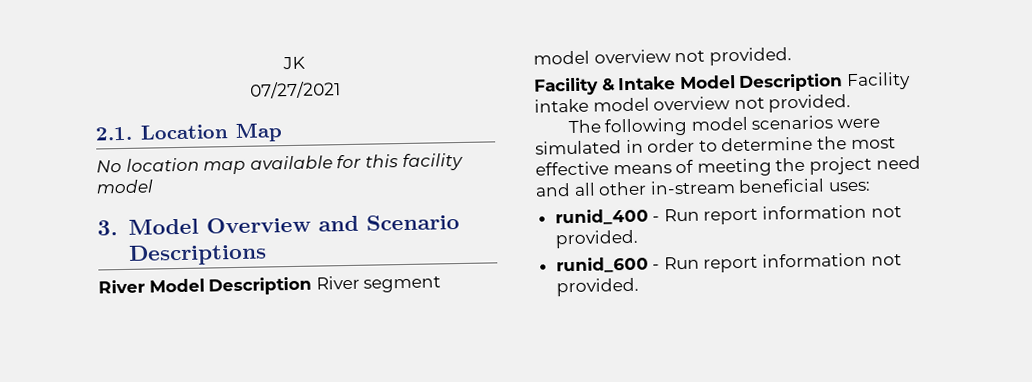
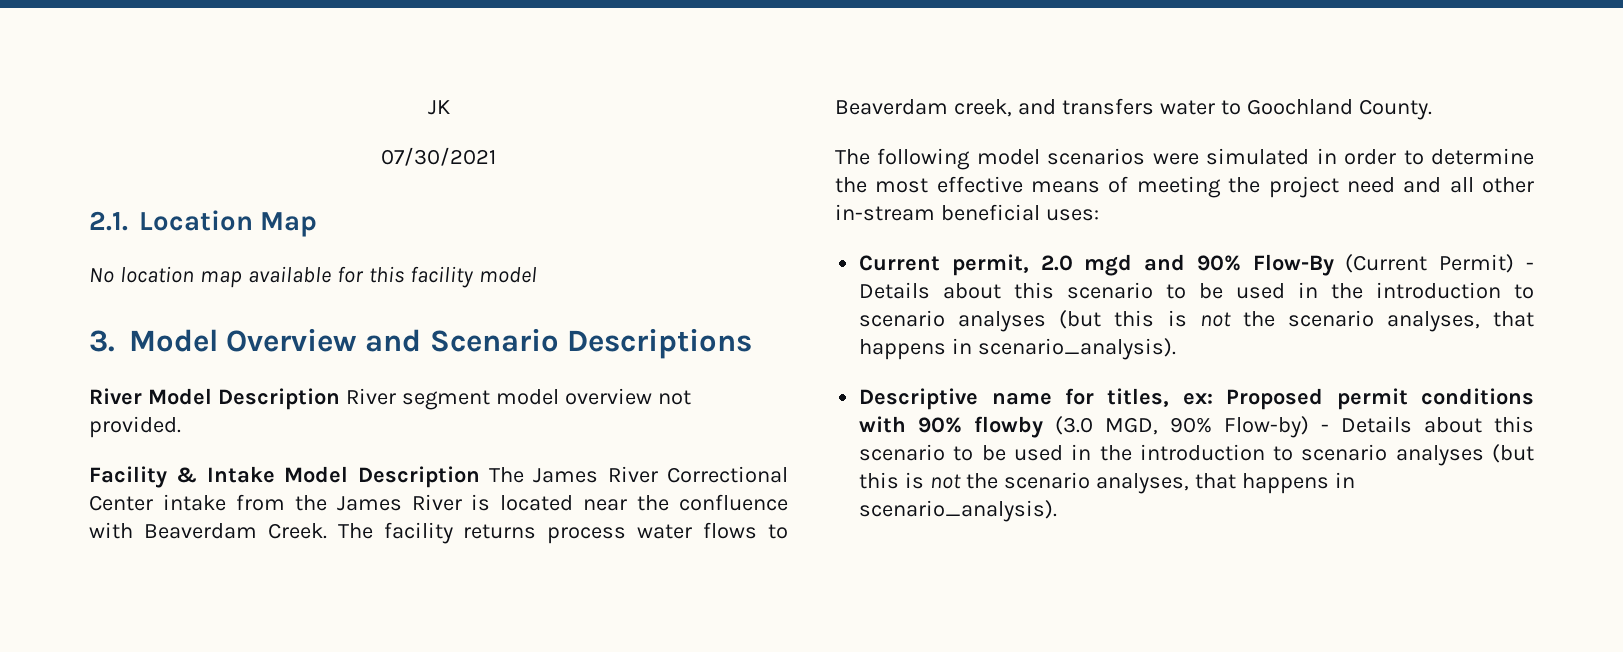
- 07/27/2021
+ 07/30/2021
- Facility & Intake Model Description Facility intake model overview not provided.
+ Facility & Intake Model Description The James River Correctional Center intake from the James River is located near the confluence with Beaverdam Creek. The facility returns process water flows to Beaverdam creek, and transfers water to Goochland County.
- runid_400 - Run report information not provided.
- runid_600 - Run report information not provided.
+ Current permit, 2.0 mgd and 90% Flow-By (Current Permit) - Details about this scenario to be used in the introduction to scenario analyses (but this is not the scenario analyses, that happens in scenario_analysis).
+ Descriptive name for titles, ex: Proposed permit conditions with 90% flowby (3.0 MGD, 90% Flow-by) - Details about this scenario to be used in the introduction to scenario analyses (but this is not the scenario analyses, that happens in scenario_analysis).

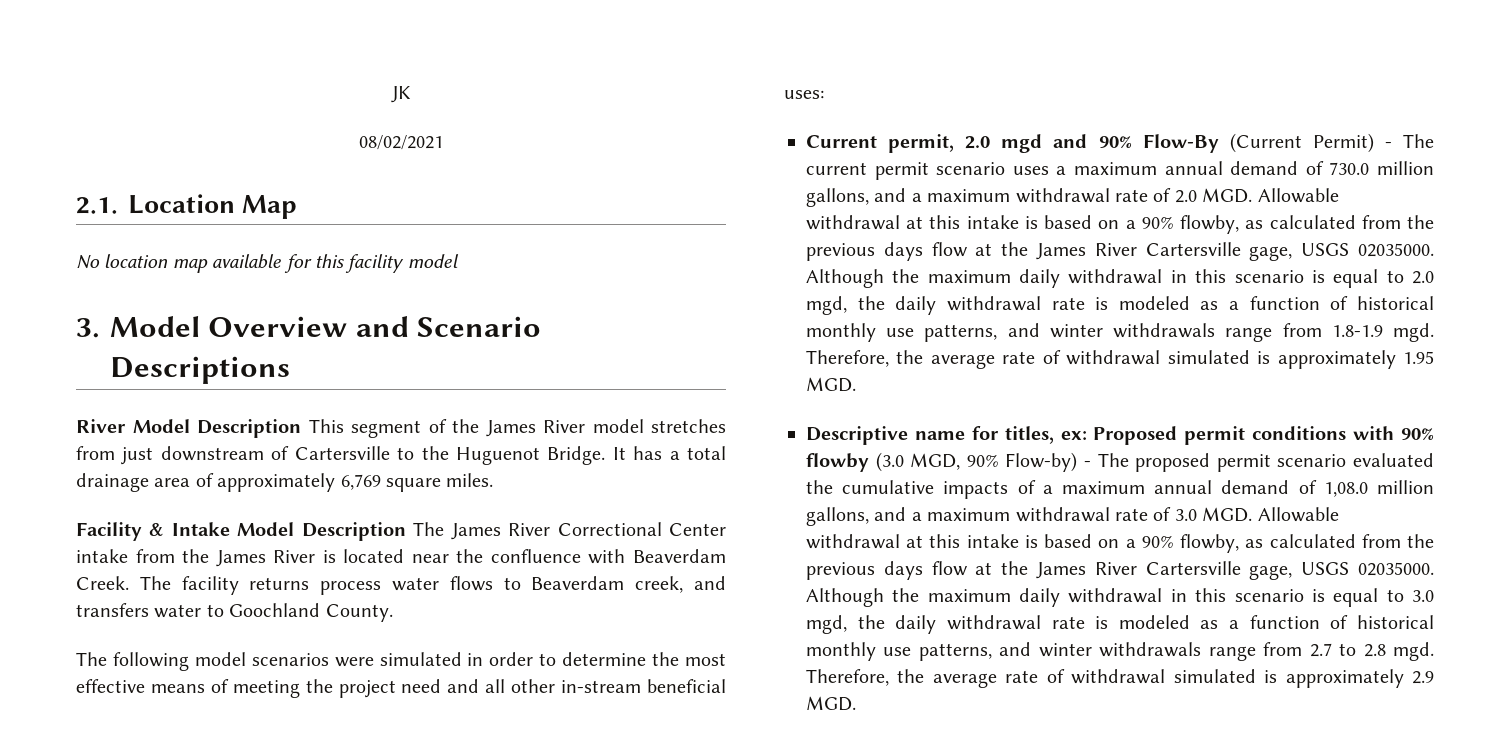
- 07/30/2021
+ 08/02/2021
- River Model Description River segment model overview not provided.
+ River Model Description This segment of the James River model stretches from just downstream of Cartersville to the Huguenot Bridge. It has a total drainage area of approximately 6,769 square miles.
- Current permit, 2.0 mgd and 90% Flow-By (Current Permit) - Details about this scenario to be used in the introduction to scenario analyses (but this is not the scenario analyses, that happens in scenario_analysis).
+ Current permit, 2.0 mgd and 90% Flow-By (Current Permit) - The current permit scenario uses a maximum annual demand of 730.0 million gallons, and a maximum withdrawal rate of 2.0 MGD. Allowable withdrawal at this intake is based on a 90% flowby, as calculated from the previous days flow at the James River Cartersville gage, USGS 02035000. Although the maximum daily withdrawal in this scenario is equal to 2.0 mgd, the daily withdrawal rate is modeled as a function of historical monthly use patterns, and winter withdrawals range from 1.8-1.9 mgd. Therefore, the average rate of withdrawal simulated is approximately 1.95 MGD.
- Descriptive name for titles, ex: Proposed permit conditions with 90% flowby (3.0 MGD, 90% Flow-by) - Details about this scenario to be used in the introduction to scenario analyses (but this is not the scenario analyses, that happens in scenario_analysis).
+ Descriptive name for titles, ex: Proposed permit conditions with 90% flowby (3.0 MGD, 90% Flow-by) - The proposed permit scenario evaluated the cumulative impacts of a maximum annual demand of 1,08.0 million gallons, and a maximum withdrawal rate of 3.0 MGD. Allowable withdrawal at this intake is based on a 90% flowby, as calculated from the previous days flow at the James River Cartersville gage, USGS 02035000. Although the maximum daily withdrawal in this scenario is equal to 3.0 mgd, the daily withdrawal rate is modeled as a function of historical monthly use patterns, and winter withdrawals range from 2.7 to 2.8 mgd. Therefore, the average rate of withdrawal simulated is approximately 2.9 MGD.

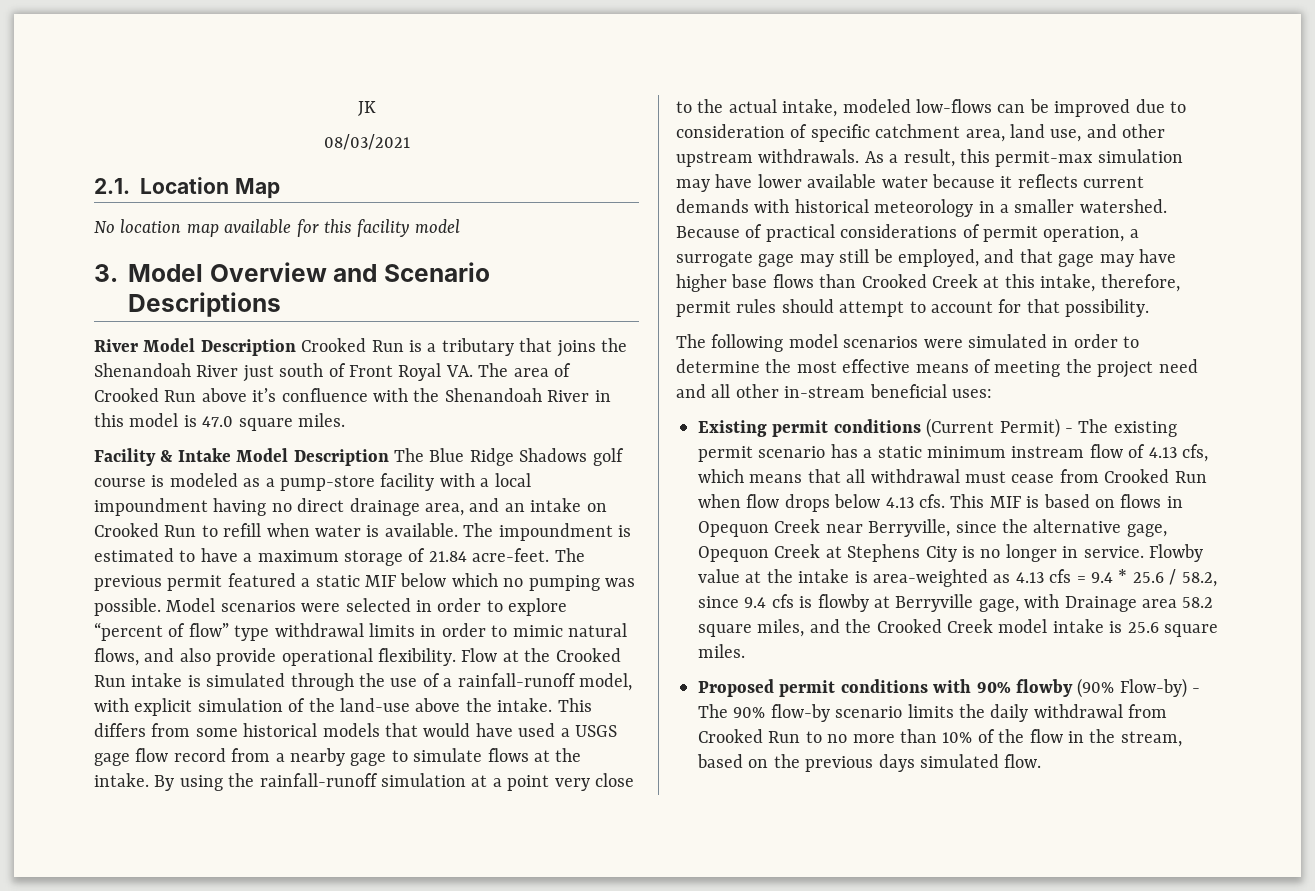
- 08/02/2021
+ 08/03/2021
- River Model Description This segment of the James River model stretches from just downstream of Cartersville to the Huguenot Bridge. It has a total drainage area of approximately 6,769 square miles.
+ River Model Description Crooked Run is a tributary that joins the Shenandoah River just south of Front Royal VA. The area of Crooked Run above it’s confluence with the Shenandoah River in this model is 47.0 square miles.
- Facility & Intake Model Description The James River Correctional Center intake from the James River is located near the confluence with Beaverdam Creek. The facility returns process water flows to Beaverdam creek, and transfers water to Goochland County.
+ Facility & Intake Model Description The Blue Ridge Shadows golf course is modeled as a pump-store facility with a local impoundment having no direct drainage area, and an intake on Crooked Run to refill when water is available. The impoundment is estimated to have a maximum storage of 21.84 acre-feet. The previous permit featured a static MIF below which no pumping was possible. Model scenarios were selected in order to explore “percent of flow” type withdrawal limits in order to mimic natural flows, and also provide operational flexibility. Flow at the Crooked Run intake is simulated through the use of a rainfall-runoff model, with explicit simulation of the land-use above the intake. This differs from some historical models that would have used a USGS gage flow record from a nearby gage to simulate flows at the intake. By using the rainfall-runoff simulation at a point very close to the actual intake, modeled low-flows can be improved due to consideration of specific catchment area, land use, and other upstream withdrawals. As a result, this permit-max simulation may have lower available water because it reflects current demands with historical meteorology in a smaller watershed. Because of practical considerations of permit operation, a surrogate gage may still be employed, and that gage may have higher base flows than Crooked Creek at this intake, therefore, permit rules should attempt to account for that possibility.
- Current permit, 2.0 mgd and 90% Flow-By (Current Permit) - The current permit scenario uses a maximum annual demand of 730.0 million gallons, and a maximum withdrawal rate of 2.0 MGD. Allowable withdrawal at this intake is based on a 90% flowby, as calculated from the previous days flow at the James River Cartersville gage, USGS 02035000. Although the maximum daily withdrawal in this scenario is equal to 2.0 mgd, the daily withdrawal rate is modeled as a function of historical monthly use patterns, and winter withdrawals range from 1.8-1.9 mgd. Therefore, the average rate of withdrawal simulated is approximately 1.95 MGD.
- Descriptive name for titles, ex: Proposed permit conditions with 90% flowby (3.0 MGD, 90% Flow-by) - The proposed permit scenario evaluated the cumulative impacts of a maximum annual demand of 1,08.0 million gallons, and a maximum withdrawal rate of 3.0 MGD. Allowable withdrawal at this intake is based on a 90% flowby, as calculated from the previous days flow at the James River Cartersville gage, USGS 02035000. Although the maximum daily withdrawal in this scenario is equal to 3.0 mgd, the daily withdrawal rate is modeled as a function of historical monthly use patterns, and winter withdrawals range from 2.7 to 2.8 mgd. Therefore, the average rate of withdrawal simulated is approximately 2.9 MGD.
+ Existing permit conditions (Current Permit) - The existing permit scenario has a static minimum instream flow of 4.13 cfs, which means that all withdrawal must cease from Crooked Run when flow drops below 4.13 cfs. This MIF is based on flows in Opequon Creek near Berryville, since the alternative gage, Opequon Creek at Stephens City is no longer in service. Flowby value at the intake is area-weighted as 4.13 cfs = 9.4 * 25.6 / 58.2, since 9.4 cfs is flowby at Berryville gage, with Drainage area 58.2 square miles, and the Crooked Creek model intake is 25.6 square miles.
+ Proposed permit conditions with 90% flowby (90% Flow-by) - The 90% flow-by scenario limits the daily withdrawal from Crooked Run to no more than 10% of the flow in the stream, based on the previous days simulated flow.

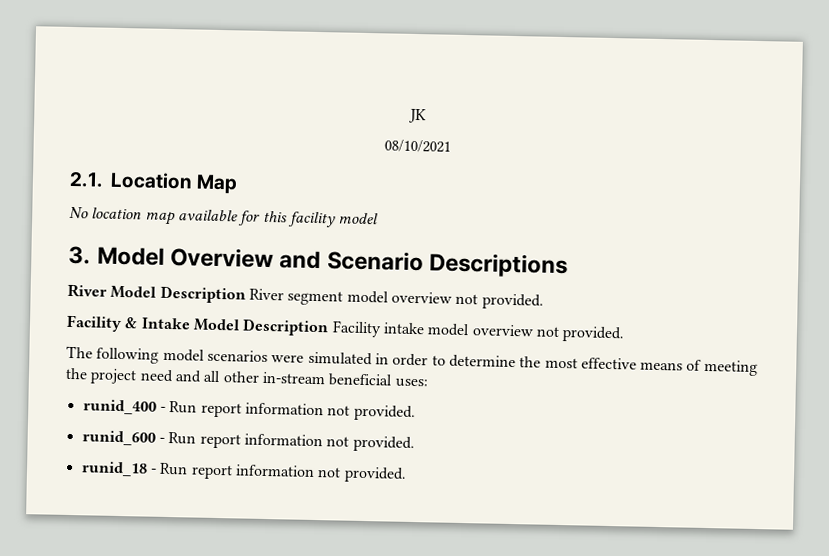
- 08/03/2021
+ 08/10/2021
- River Model Description Crooked Run is a tributary that joins the Shenandoah River just south of Front Royal VA. The area of Crooked Run above it’s confluence with the Shenandoah River in this model is 47.0 square miles.
+ River Model Description River segment model overview not provided.
- Facility & Intake Model Description The Blue Ridge Shadows golf course is modeled as a pump-store facility with a local impoundment having no direct drainage area, and an intake on Crooked Run to refill when water is available. The impoundment is estimated to have a maximum storage of 21.84 acre-feet. The previous permit featured a static MIF below which no pumping was possible. Model scenarios were selected in order to explore “percent of flow” type withdrawal limits in order to mimic natural flows, and also provide operational flexibility. Flow at the Crooked Run intake is simulated through the use of a rainfall-runoff model, with explicit simulation of the land-use above the intake. This differs from some historical models that would have used a USGS gage flow record from a nearby gage to simulate flows at the intake. By using the rainfall-runoff simulation at a point very close to the actual intake, modeled low-flows can be improved due to consideration of specific catchment area, land use, and other upstream withdrawals. As a result, this permit-max simulation may have lower available water because it reflects current demands with historical meteorology in a smaller watershed. Because of practical considerations of permit operation, a surrogate gage may still be employed, and that gage may have higher base flows than Crooked Creek at this intake, therefore, permit rules should attempt to account for that possibility.
+ Facility & Intake Model Description Facility intake model overview not provided.
- Existing permit conditions (Current Permit) - The existing permit scenario has a static minimum instream flow of 4.13 cfs, which means that all withdrawal must cease from Crooked Run when flow drops below 4.13 cfs. This MIF is based on flows in Opequon Creek near Berryville, since the alternative gage, Opequon Creek at Stephens City is no longer in service. Flowby value at the intake is area-weighted as 4.13 cfs = 9.4 * 25.6 / 58.2, since 9.4 cfs is flowby at Berryville gage, with Drainage area 58.2 square miles, and the Crooked Creek model intake is 25.6 square miles.
- Proposed permit conditions with 90% flowby (90% Flow-by) - The 90% flow-by scenario limits the daily withdrawal from Crooked Run to no more than 10% of the flow in the stream, based on the previous days simulated flow.
+ runid_400 - Run report information not provided.
+ runid_600 - Run report information not provided.
+ runid_18 - Run report information not provided.

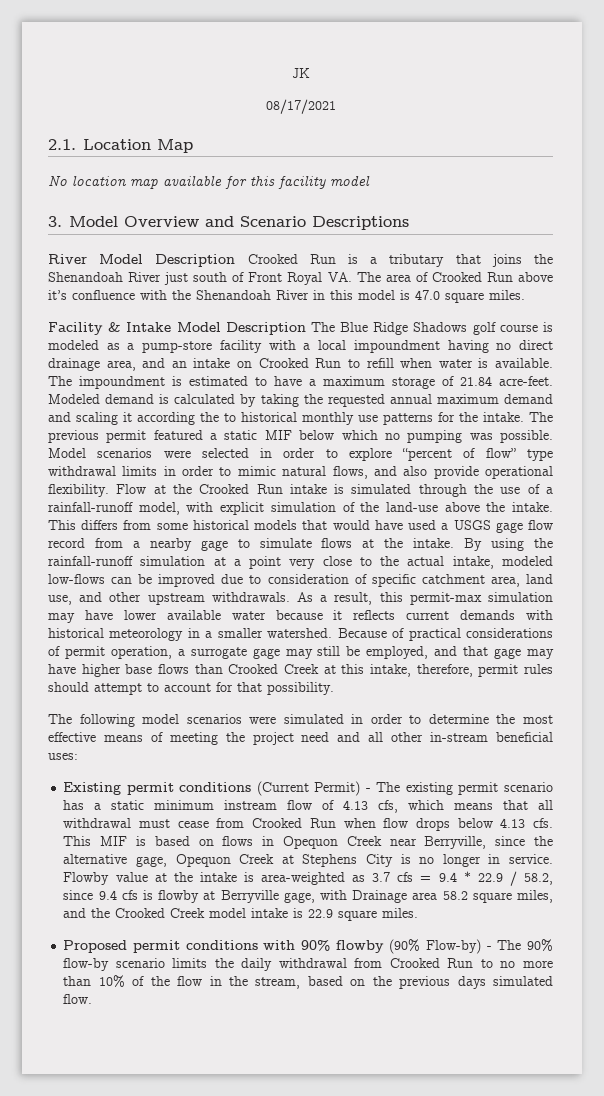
- 08/10/2021
+ 08/17/2021
- River Model Description River segment model overview not provided.
+ River Model Description Crooked Run is a tributary that joins the Shenandoah River just south of Front Royal VA. The area of Crooked Run above it’s confluence with the Shenandoah River in this model is 47.0 square miles.
- Facility & Intake Model Description Facility intake model overview not provided.
+ Facility & Intake Model Description The Blue Ridge Shadows golf course is modeled as a pump-store facility with a local impoundment having no direct drainage area, and an intake on Crooked Run to refill when water is available. The impoundment is estimated to have a maximum storage of 21.84 acre-feet. Modeled demand is calculated by taking the requested annual maximum demand and scaling it according the to historical monthly use patterns for the intake. The previous permit featured a static MIF below which no pumping was possible. Model scenarios were selected in order to explore “percent of flow” type withdrawal limits in order to mimic natural flows, and also provide operational flexibility. Flow at the Crooked Run intake is simulated through the use of a rainfall-runoff model, with explicit simulation of the land-use above the intake. This differs from some historical models that would have used a USGS gage flow record from a nearby gage to simulate flows at the intake. By using the rainfall-runoff simulation at a point very close to the actual intake, modeled low-flows can be improved due to consideration of specific catchment area, land use, and other upstream withdrawals. As a result, this permit-max simulation may have lower available water because it reflects current demands with historical meteorology in a smaller watershed. Because of practical considerations of permit operation, a surrogate gage may still be employed, and that gage may have higher base flows than Crooked Creek at this intake, therefore, permit rules should attempt to account for that possibility.
- runid_400 - Run report information not provided.
- runid_600 - Run report information not provided.
- runid_18 - Run report information not provided.
+ Existing permit conditions (Current Permit) - The existing permit scenario has a static minimum instream flow of 4.13 cfs, which means that all withdrawal must cease from Crooked Run when flow drops below 4.13 cfs. This MIF is based on flows in Opequon Creek near Berryville, since the alternative gage, Opequon Creek at Stephens City is no longer in service. Flowby value at the intake is area-weighted as 3.7 cfs = 9.4 * 22.9 / 58.2, since 9.4 cfs is flowby at Berryville gage, with Drainage area 58.2 square miles, and the Crooked Creek model intake is 22.9 square miles.
+ Proposed permit conditions with 90% flowby (90% Flow-by) - The 90% flow-by scenario limits the daily withdrawal from Crooked Run to no more than 10% of the flow in the stream, based on the previous days simulated flow.

